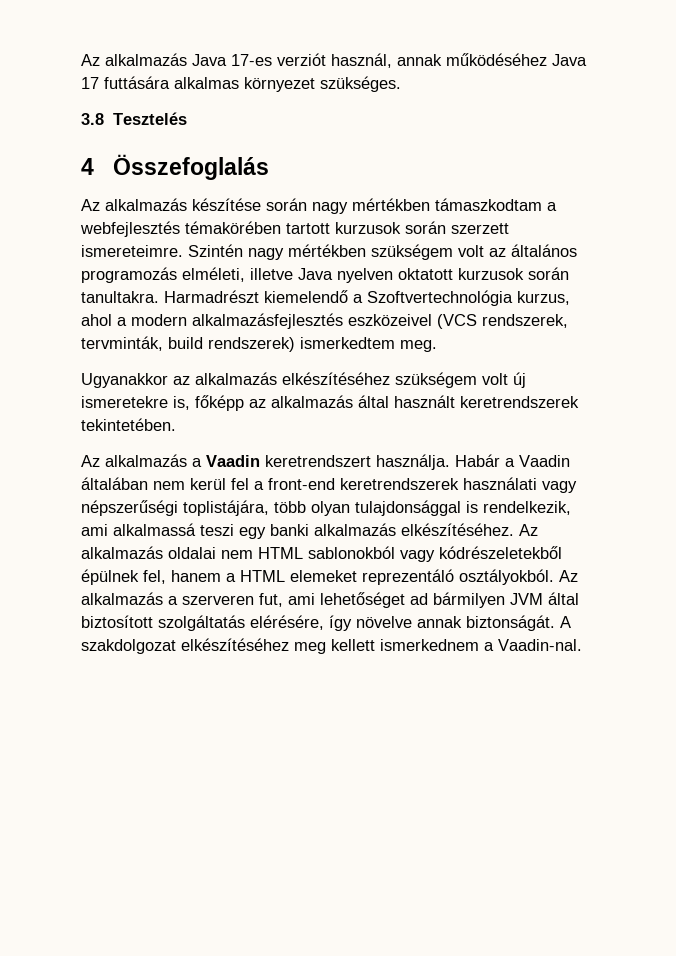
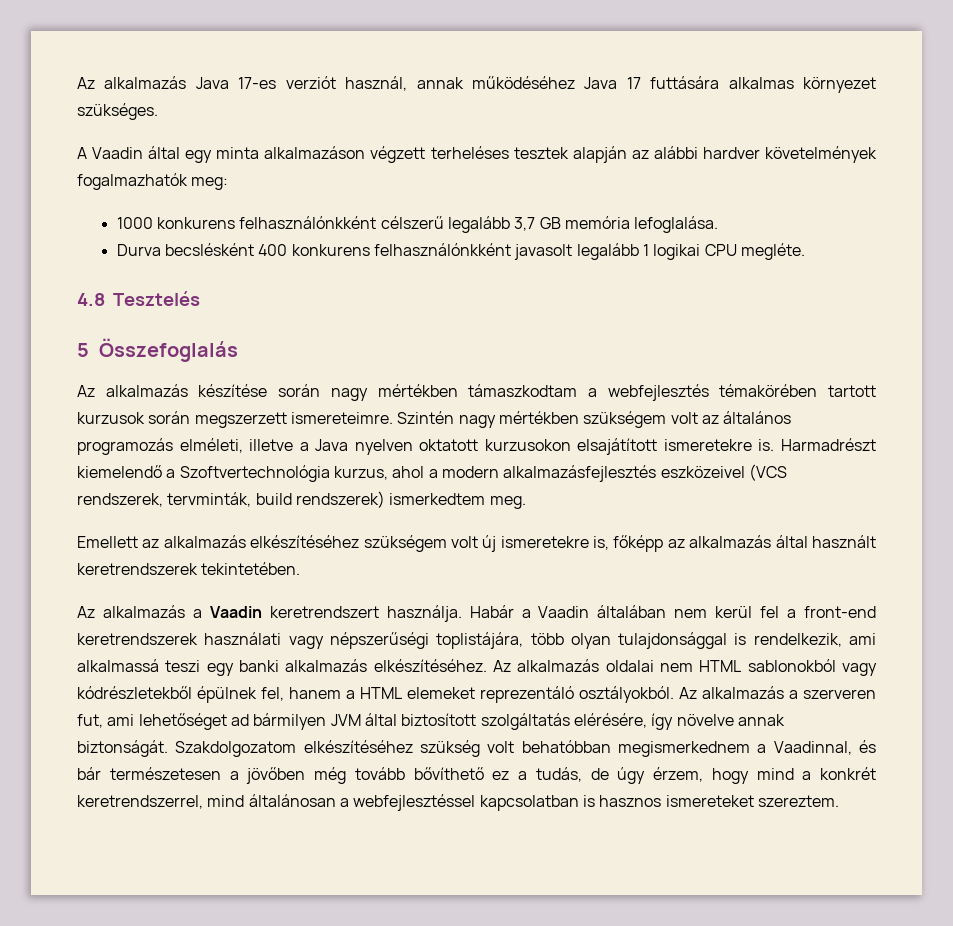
- 3.8 Tesztelés
+ A Vaadin által egy minta alkalmazáson végzett terheléses tesztek alapján az alábbi hardver követelmények fogalmazhatók meg:
+ 1000 konkurens felhasználónkként célszerű legalább 3,7 GB memória lefoglalása.
+ Durva becslésként 400 konkurens felhasználónkként javasolt legalább 1 logikai CPU megléte.
+ 4.8 Tesztelés
- 4 Összefoglalás
+ 5 Összefoglalás
- Az alkalmazás készítése során nagy mértékben támaszkodtam a webfejlesztés témakörében tartott kurzusok során szerzett ismereteimre.
+ Az alkalmazás készítése során nagy mértékben támaszkodtam a webfejlesztés témakörében tartott kurzusok során megszerzett ismereteimre.
- Szintén nagy mértékben szükségem volt az általános programozás elméleti, illetve Java nyelven oktatott kurzusok során tanultakra.
+ Szintén nagy mértékben szükségem volt az általános programozás elméleti, illetve a Java nyelven oktatott kurzusokon elsajátított ismeretekre is.
- Ugyanakkor az alkalmazás elkészítéséhez szükségem volt új ismeretekre is, főképp az alkalmazás által használt keretrendszerek tekintetében.
+ Emellett az alkalmazás elkészítéséhez szükségem volt új ismeretekre is, főképp az alkalmazás által használt keretrendszerek tekintetében.
- Az alkalmazás oldalai nem HTML sablonokból vagy kódrészeletekből épülnek fel, hanem a HTML elemeket reprezentáló osztályokból.
+ Az alkalmazás oldalai nem HTML sablonokból vagy kódrészletekből épülnek fel, hanem a HTML elemeket reprezentáló osztályokból.
- A szakdolgozat elkészítéséhez meg kellett ismerkednem a Vaadin-nal.
+ Szakdolgozatom elkészítéséhez szükség volt behatóbban megismerkednem a Vaadinnal, és bár természetesen a jövőben még tovább bővíthető ez a tudás, de úgy érzem, hogy mind a konkrét keretrendszerrel, mind általánosan a webfejlesztéssel kapcsolatban is hasznos ismereteket szereztem.

